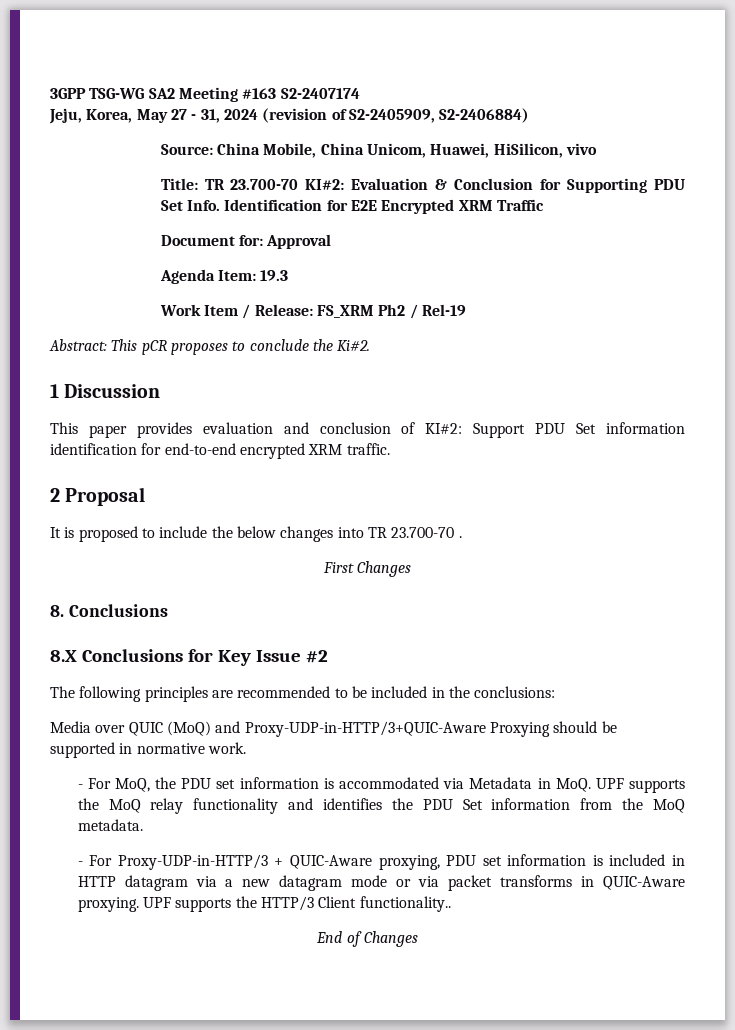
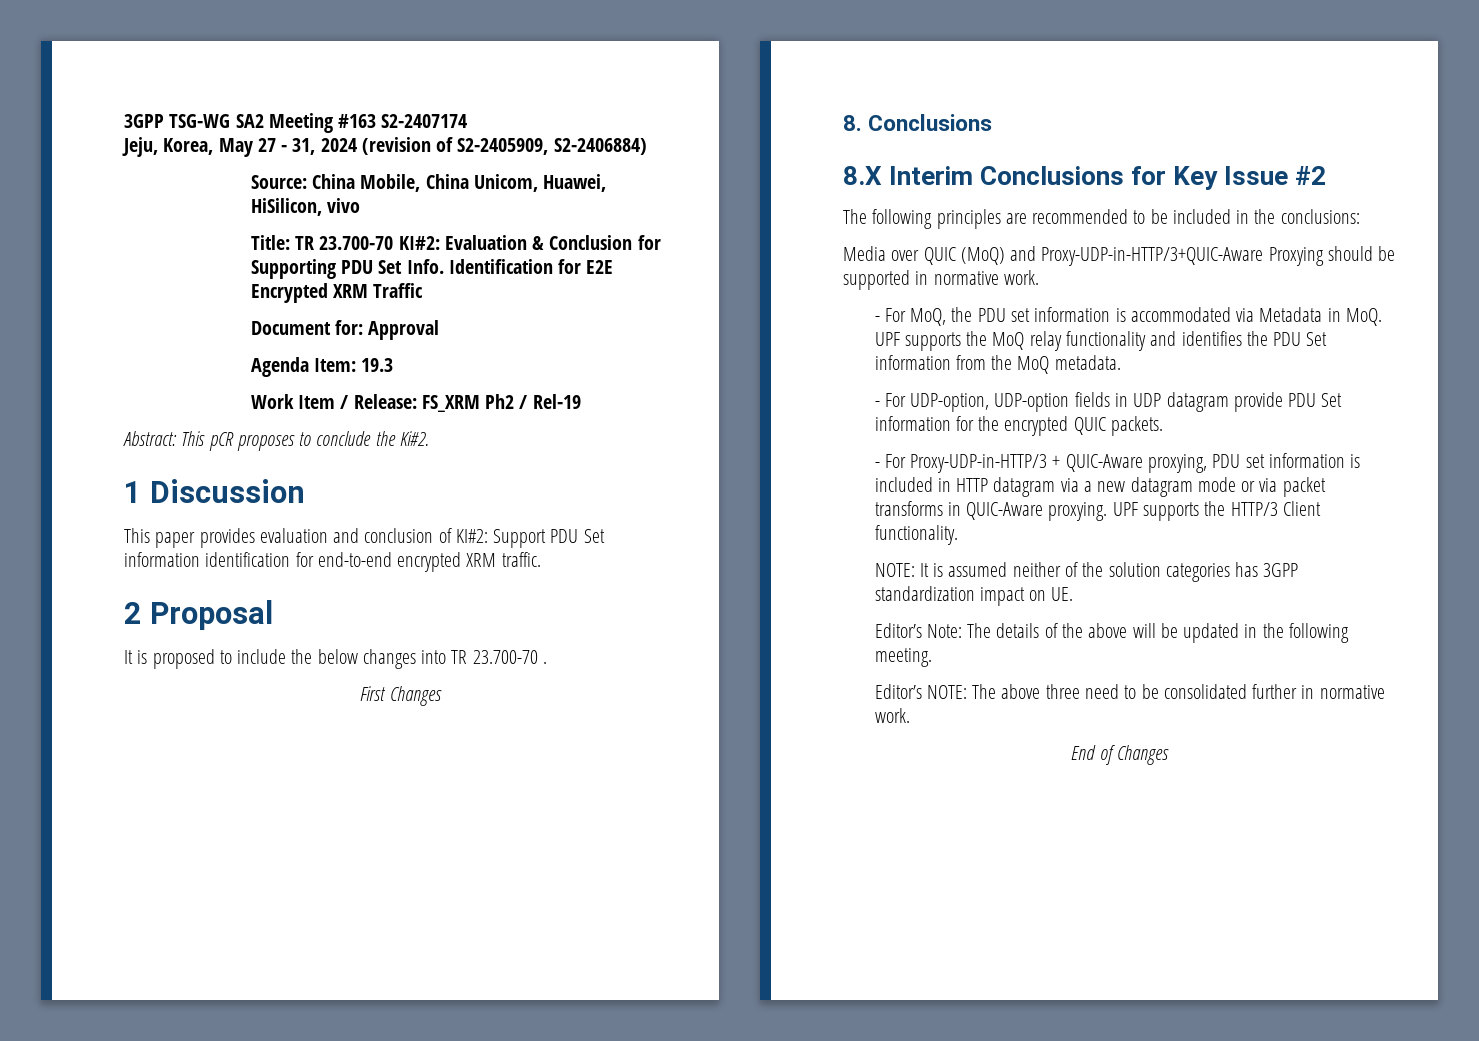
- 8.X Conclusions for Key Issue #2
+ 8.X Interim Conclusions for Key Issue #2
+ - For UDP-option, UDP-option fields in UDP datagram provide PDU Set information for the encrypted QUIC packets.
- UPF supports the HTTP/3 Client functionality..
+ UPF supports the HTTP/3 Client functionality.
+ NOTE: It is assumed neither of the solution categories has 3GPP standardization impact on UE.
+ Editor’s Note: The details of the above will be updated in the following meeting.
+ Editor’s NOTE: The above three need to be consolidated further in normative work.

